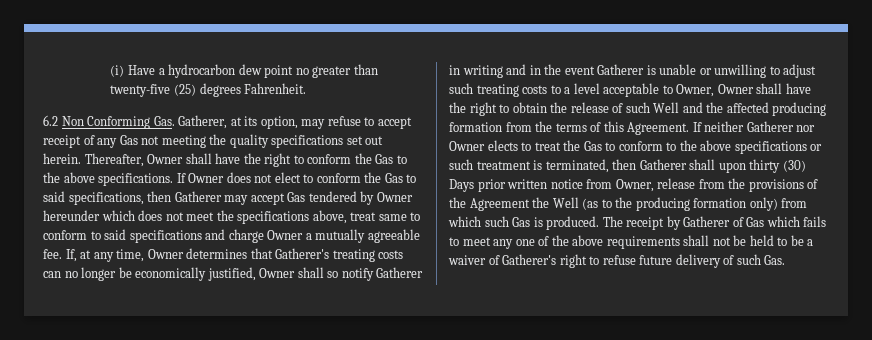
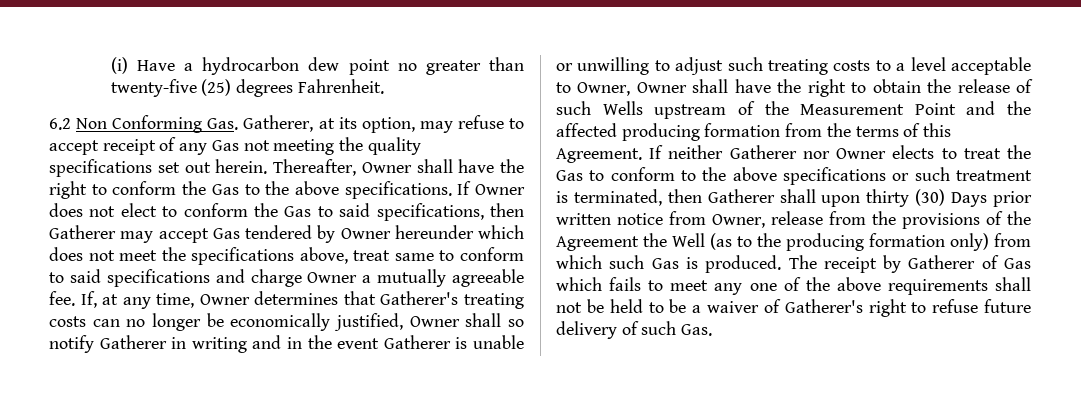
- If, at any time, Owner determines that Gatherer's treating costs can no longer be economically justified, Owner shall so notify Gatherer in writing and in the event Gatherer is unable or unwilling to adjust such treating costs to a level acceptable to Owner, Owner shall have the right to obtain the release of such Well and the affected producing formation from the terms of this Agreement.
+ If, at any time, Owner determines that Gatherer's treating costs can no longer be economically justified, Owner shall so notify Gatherer in writing and in the event Gatherer is unable or unwilling to adjust such treating costs to a level acceptable to Owner, Owner shall have the right to obtain the release of such Wells upstream of the Measurement Point and the affected producing formation from the terms of this Agreement.

